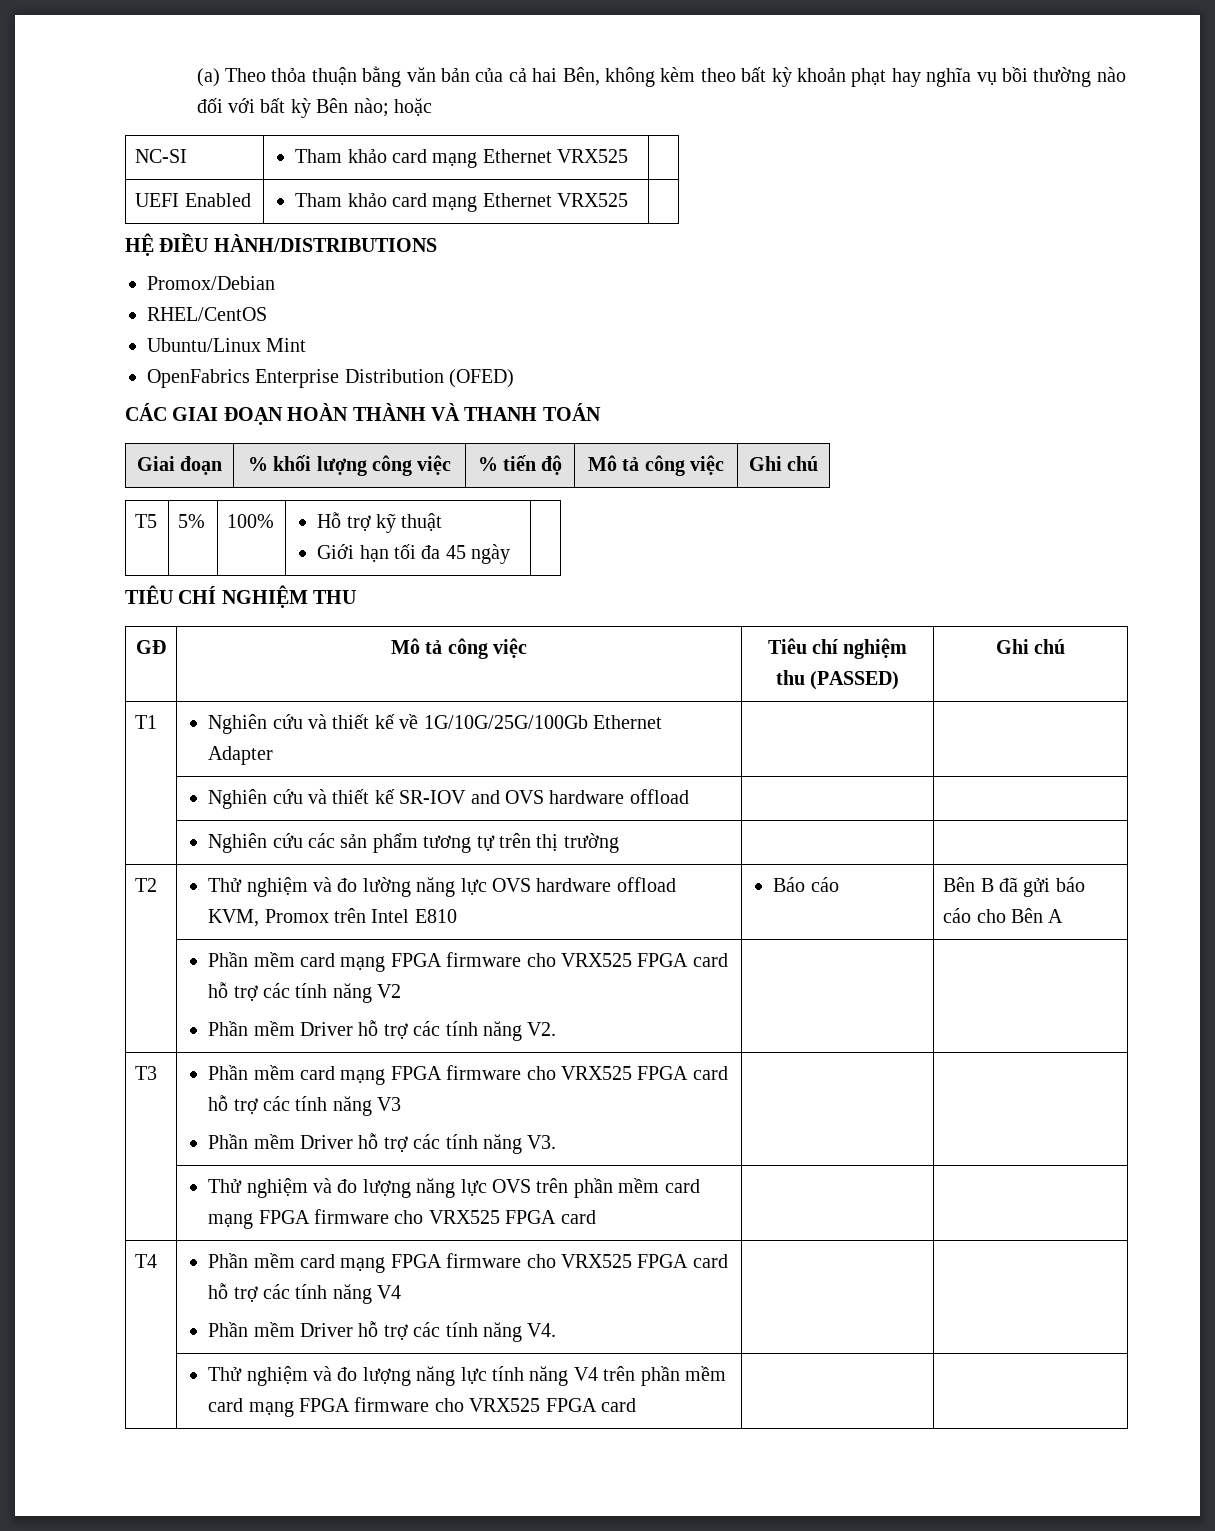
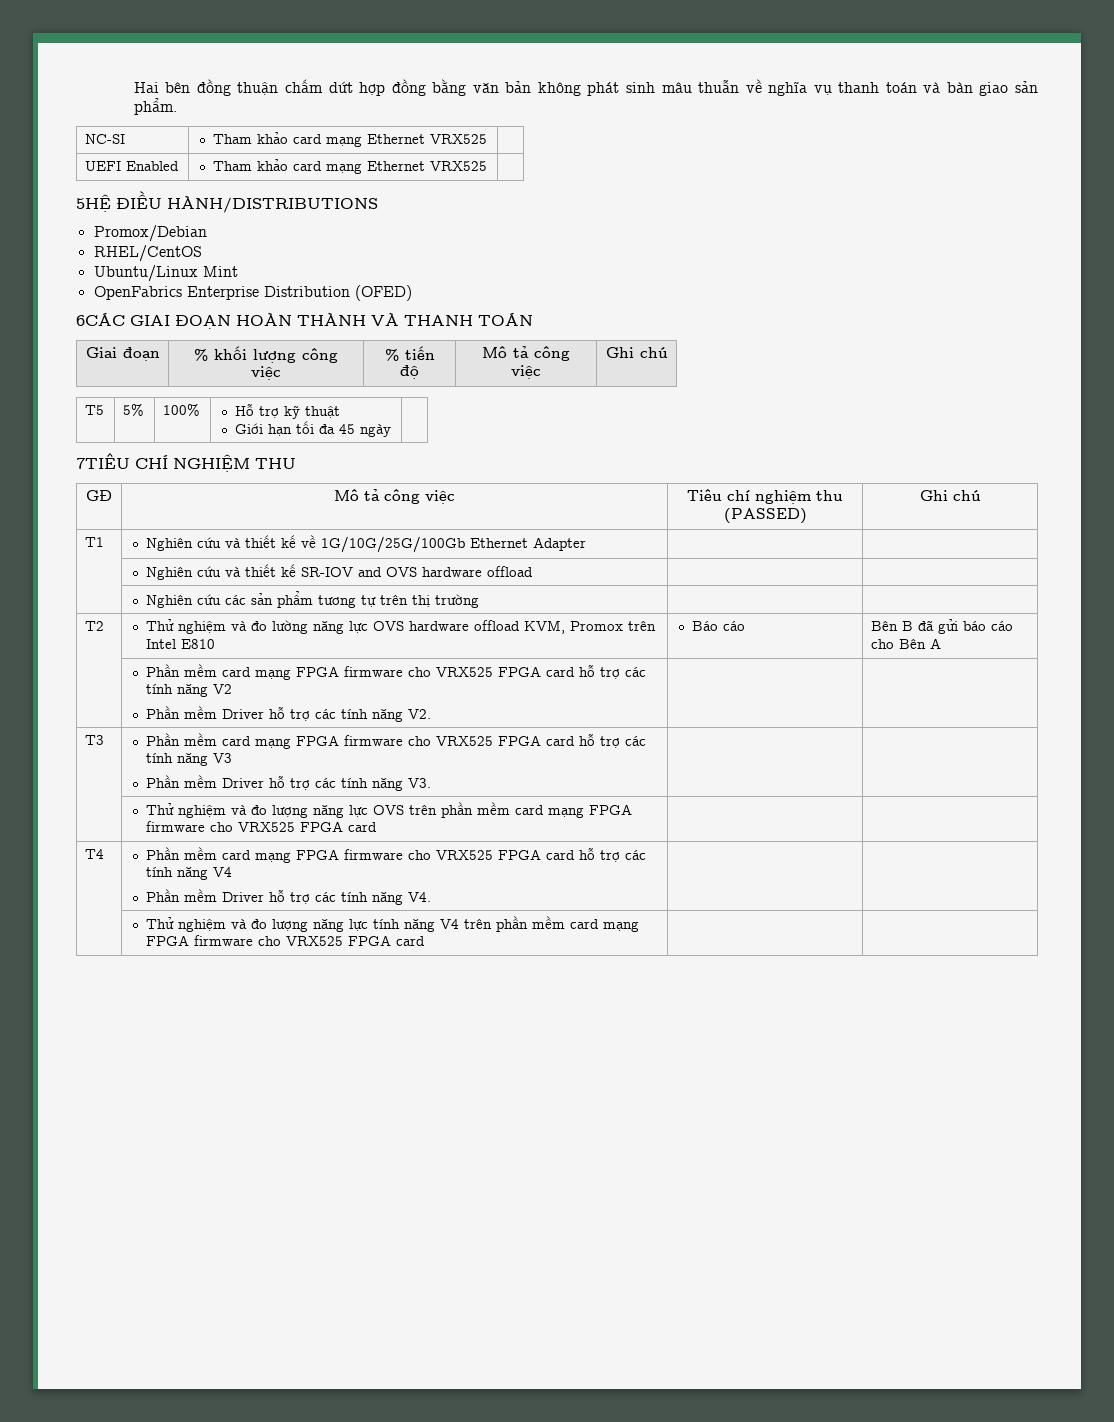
- (a) Theo thỏa thuận bằng văn bản của cả hai Bên, không kèm theo bất kỳ khoản phạt hay nghĩa vụ bồi thường nào đối với bất kỳ Bên nào; hoặc
+ Hai bên đồng thuận chấm dứt hợp đồng bằng văn bản không phát sinh mâu thuẫn về nghĩa vụ thanh toán và bàn giao sản phẩm.
- HỆ ĐIỀU HÀNH/DISTRIBUTIONS
+ 5HỆ ĐIỀU HÀNH/DISTRIBUTIONS
- CÁC GIAI ĐOẠN HOÀN THÀNH VÀ THANH TOÁN
+ 6CÁC GIAI ĐOẠN HOÀN THÀNH VÀ THANH TOÁN
- TIÊU CHÍ NGHIỆM THU
+ 7TIÊU CHÍ NGHIỆM THU

